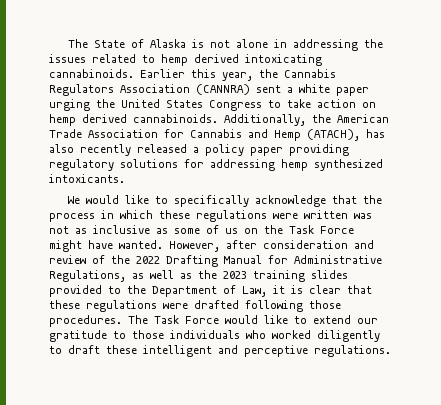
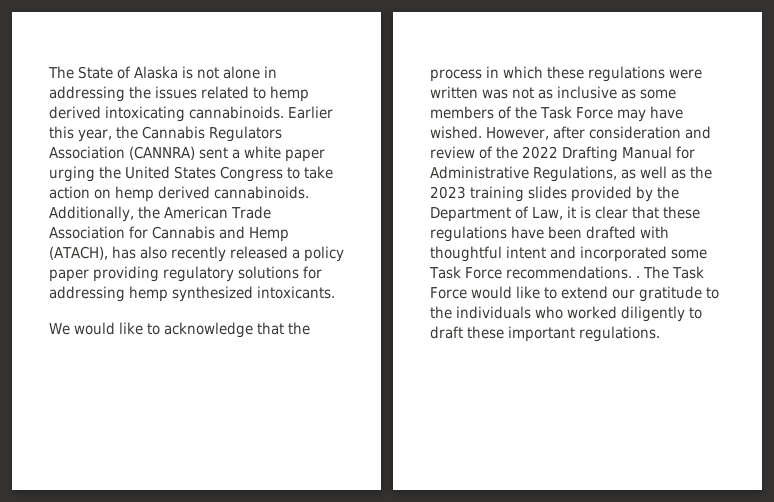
- We would like to specifically acknowledge that the process in which these regulations were written was not as inclusive as some of us on the Task Force might have wanted.
+ We would like to acknowledge that the process in which these regulations were written was not as inclusive as some members of the Task Force may have wished.
- However, after consideration and review of the 2022 Drafting Manual for Administrative Regulations, as well as the 2023 training slides provided to the Department of Law, it is clear that these regulations were drafted following those procedures.
+ However, after consideration and review of the 2022 Drafting Manual for Administrative Regulations, as well as the 2023 training slides provided by the Department of Law, it is clear that these regulations have been drafted with thoughtful intent and incorporated some Task Force recommendations. .
- The Task Force would like to extend our gratitude to those individuals who worked diligently to draft these intelligent and perceptive regulations.
+ The Task Force would like to extend our gratitude to the individuals who worked diligently to draft these important regulations.

